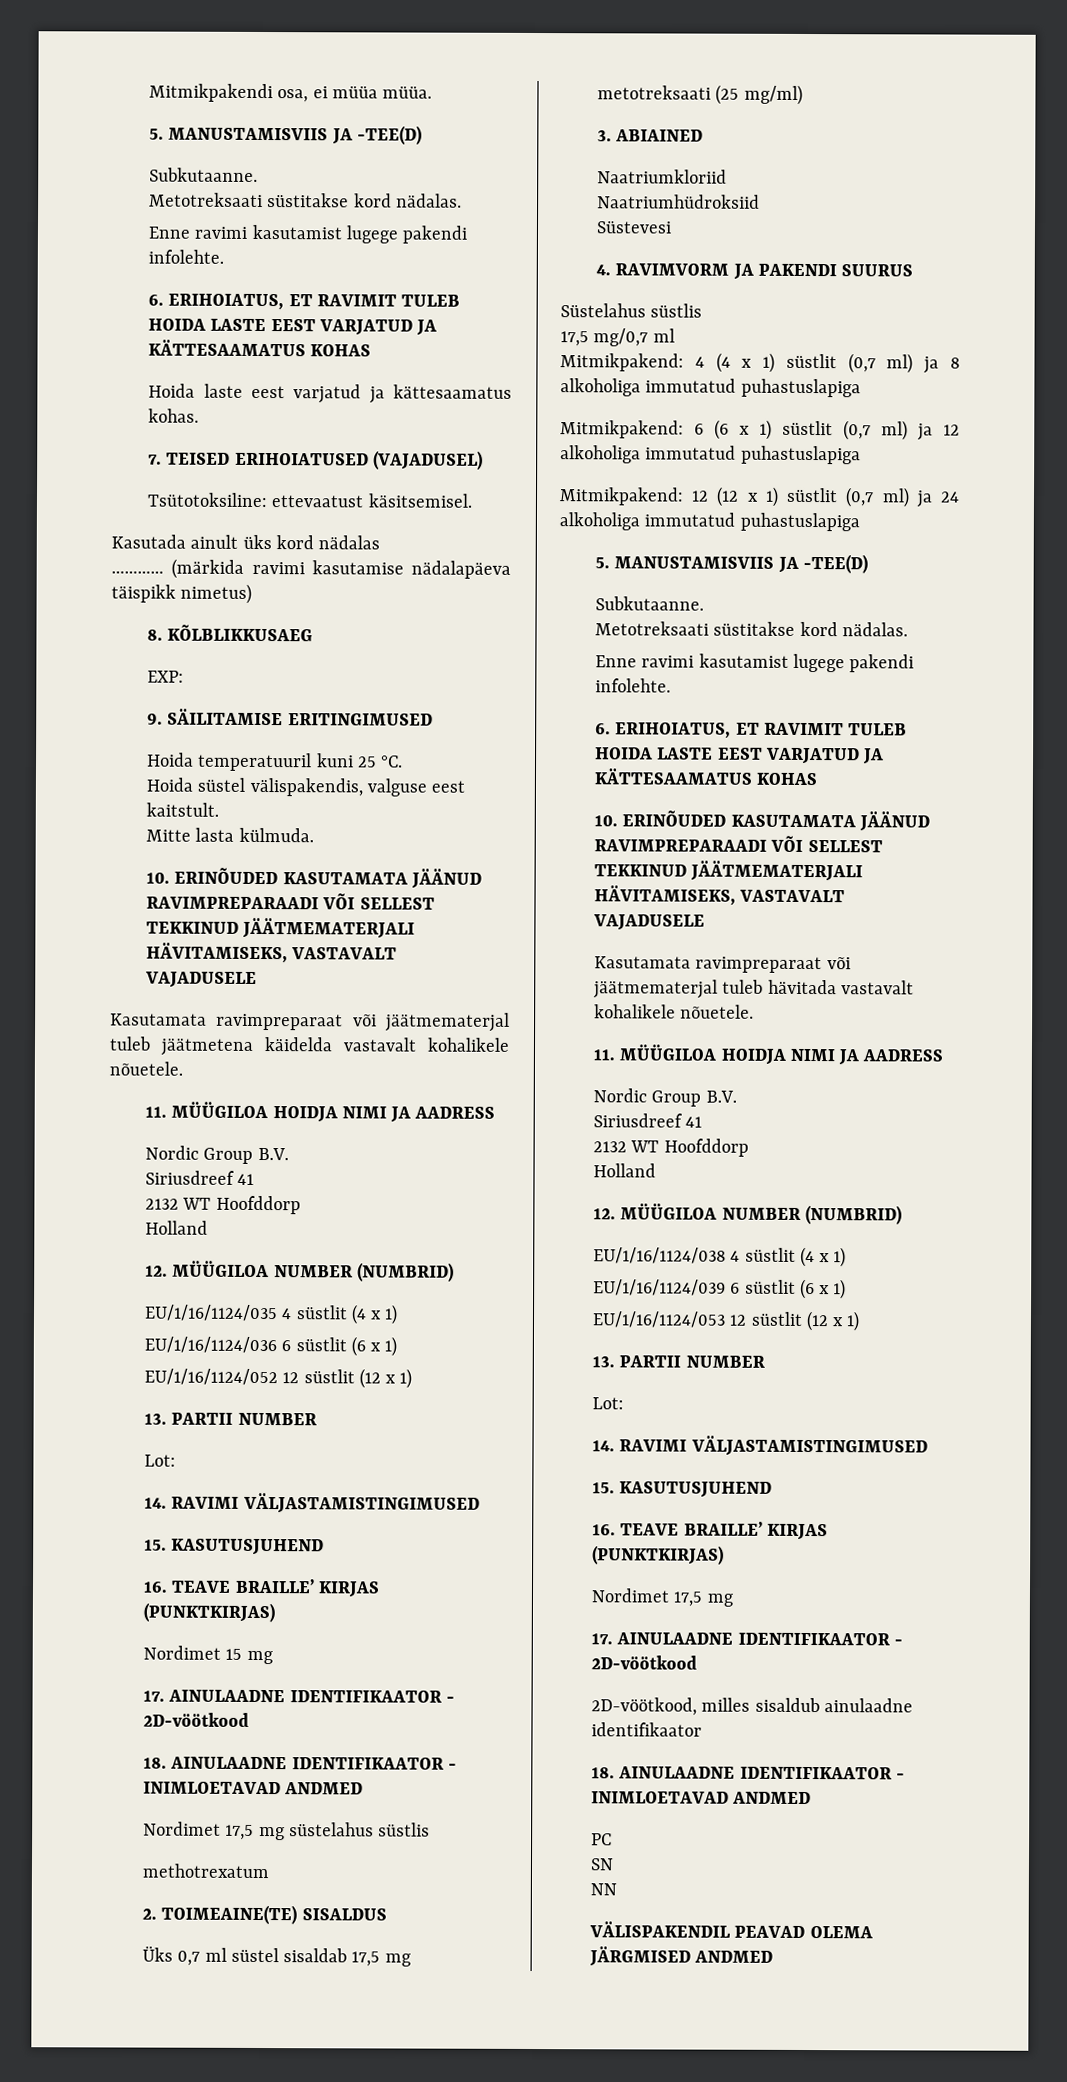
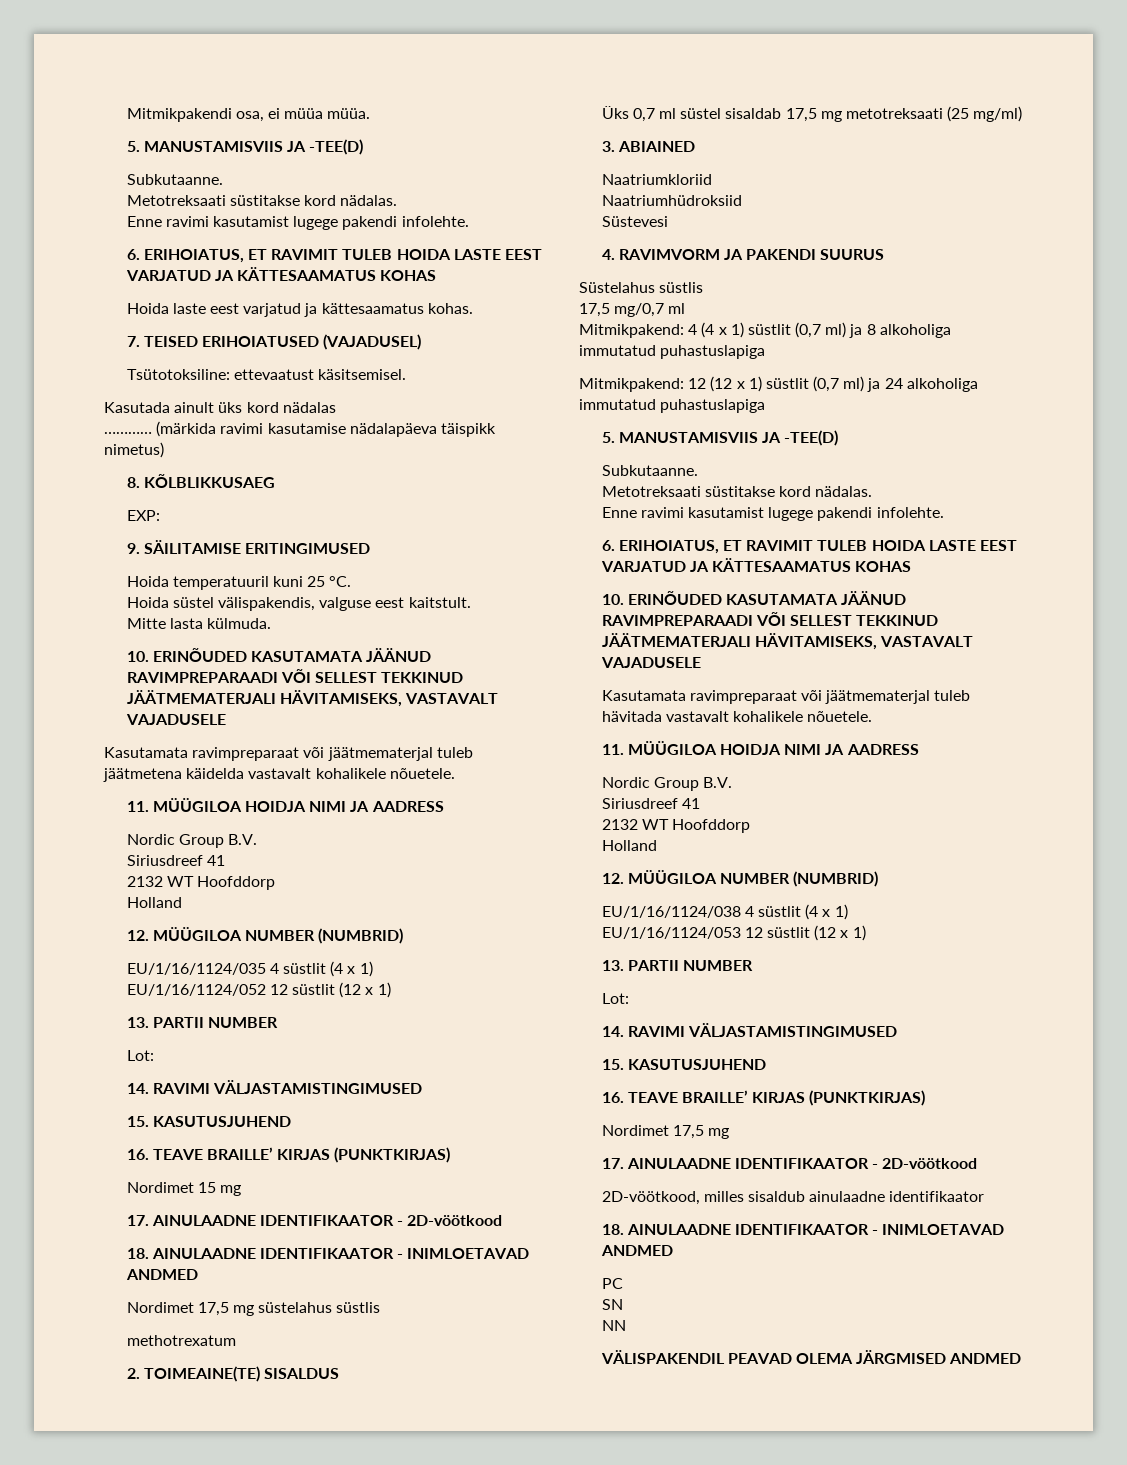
- EU/1/16/1124/036 6 süstlit (6 x 1)
- Mitmikpakend: 6 (6 x 1) süstlit (0,7 ml) ja 12 alkoholiga immutatud puhastuslapiga
- EU/1/16/1124/039 6 süstlit (6 x 1)

